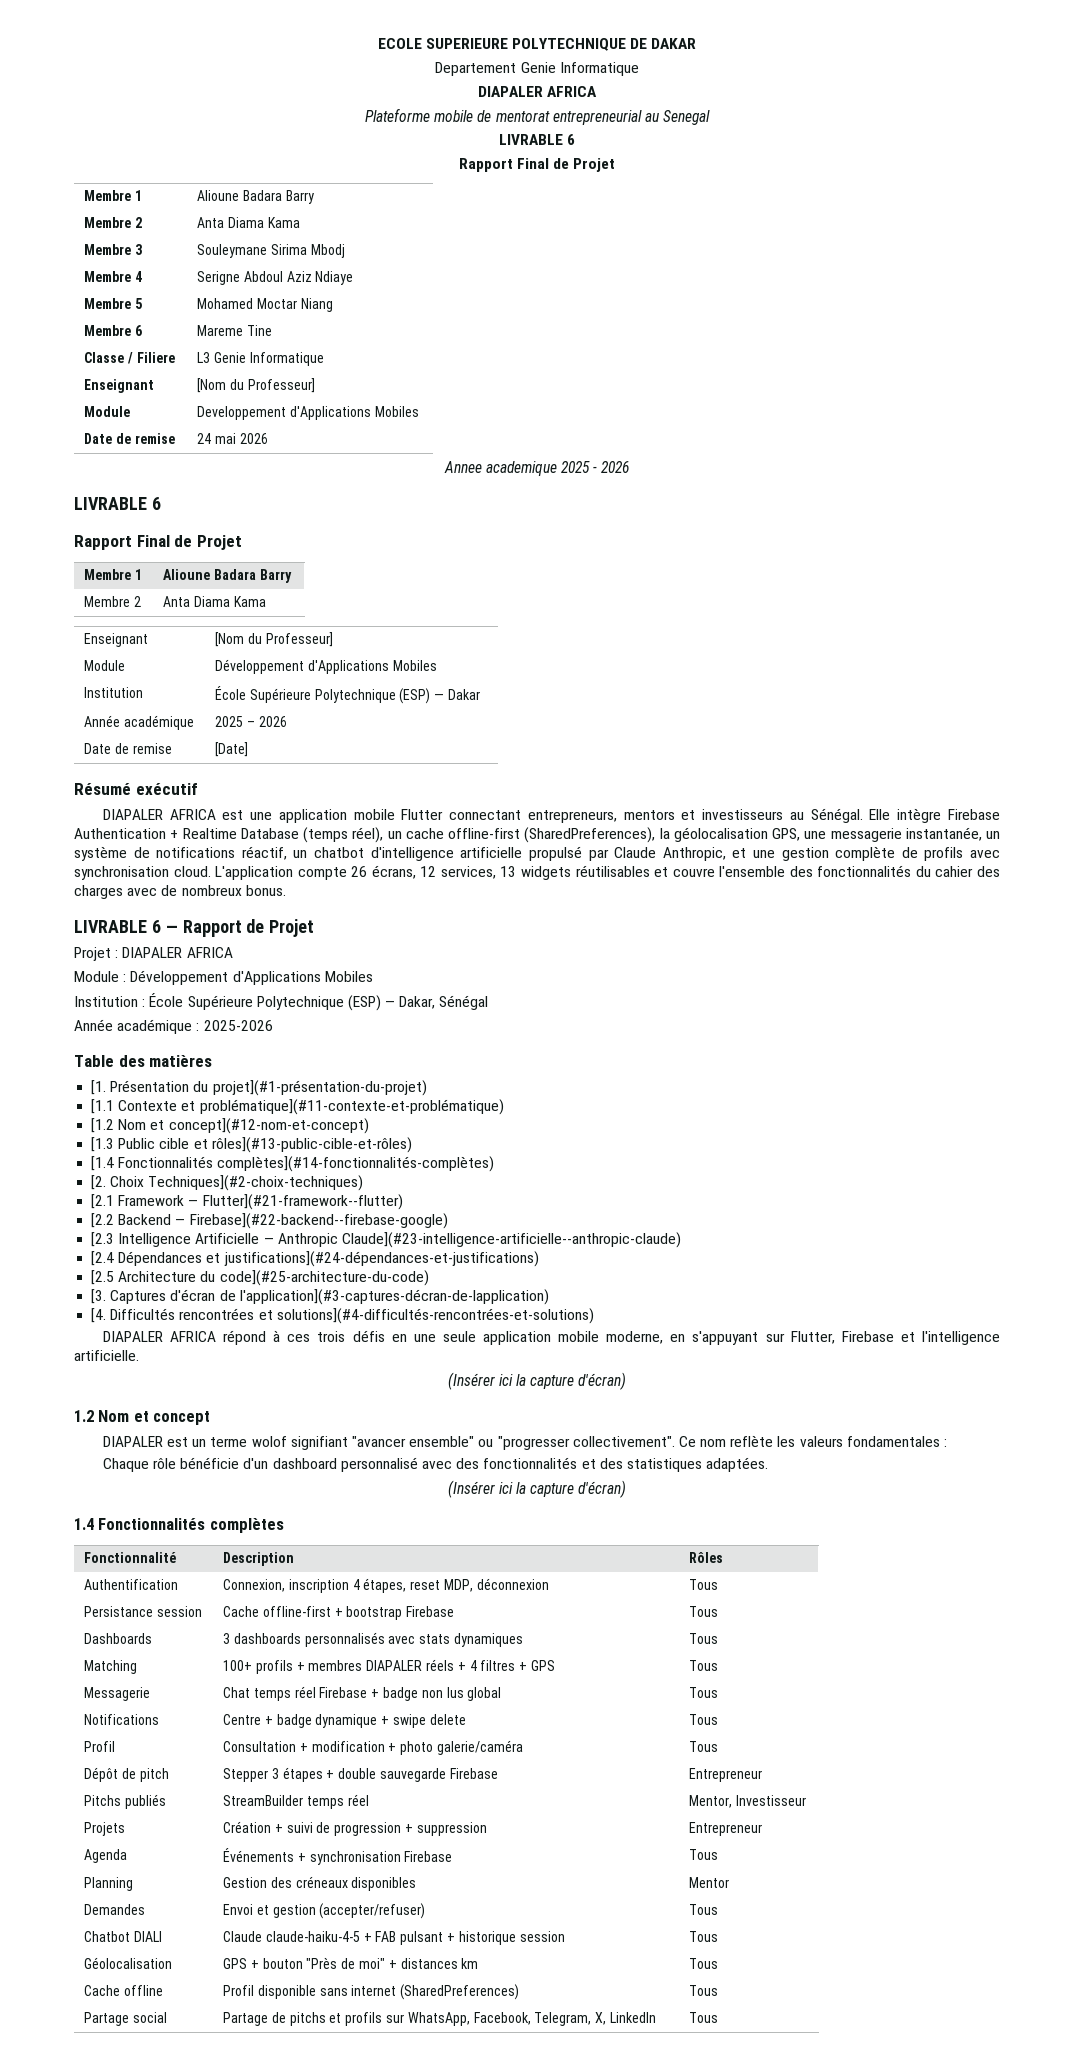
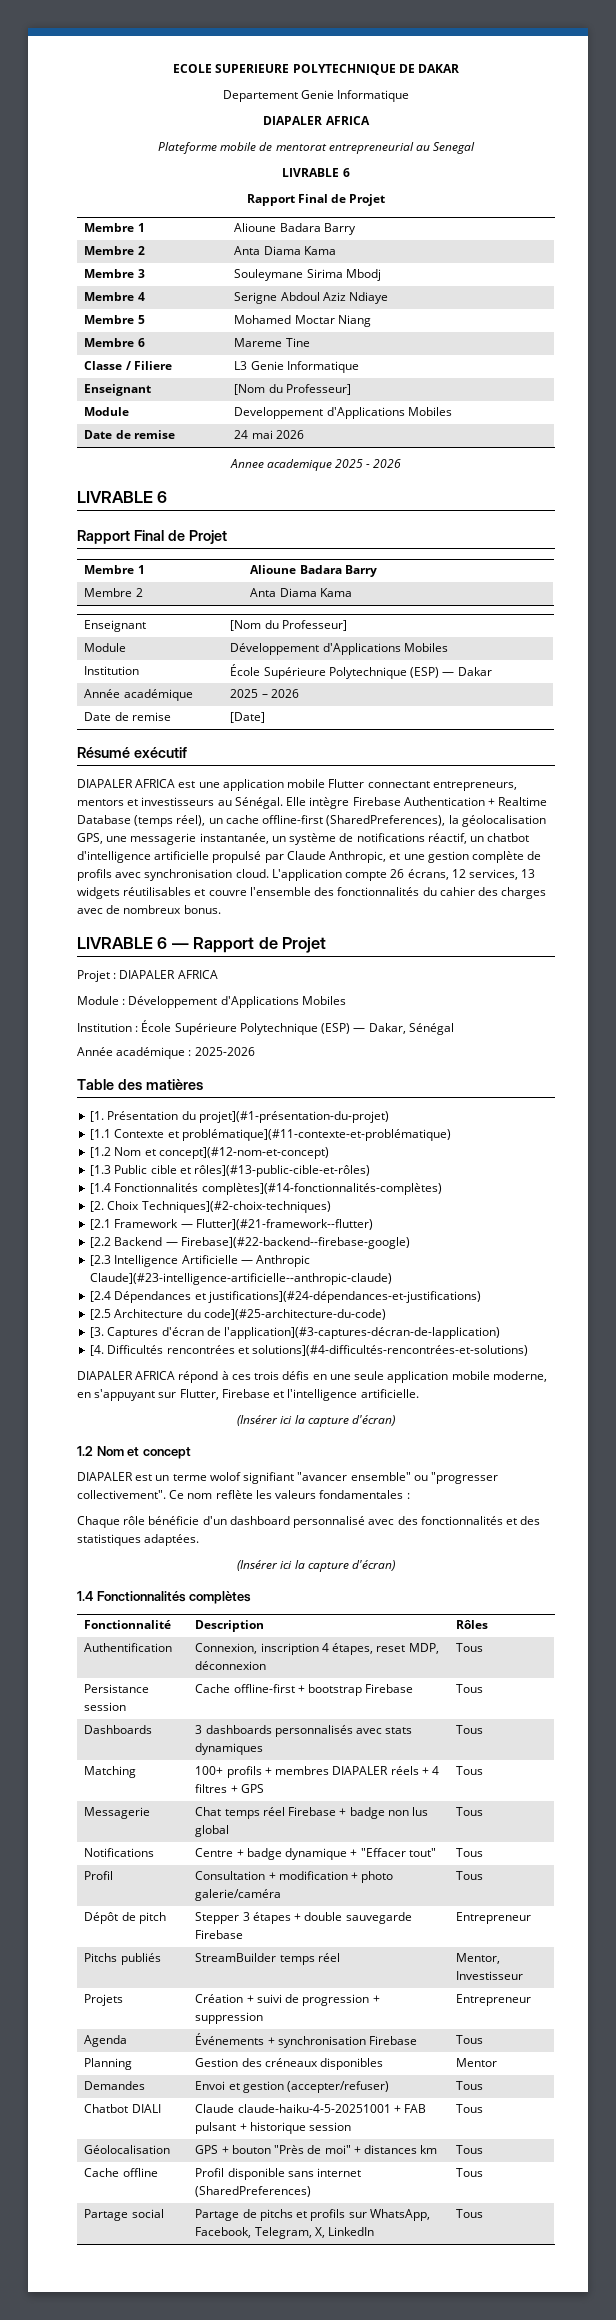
- Notifications | Centre + badge dynamique + swipe delete | Tous
+ Notifications | Centre + badge dynamique + "Effacer tout" | Tous
- Chatbot DIALI | Claude claude-haiku-4-5 + FAB pulsant + historique session | Tous
+ Chatbot DIALI | Claude claude-haiku-4-5-20251001 + FAB pulsant + historique session | Tous

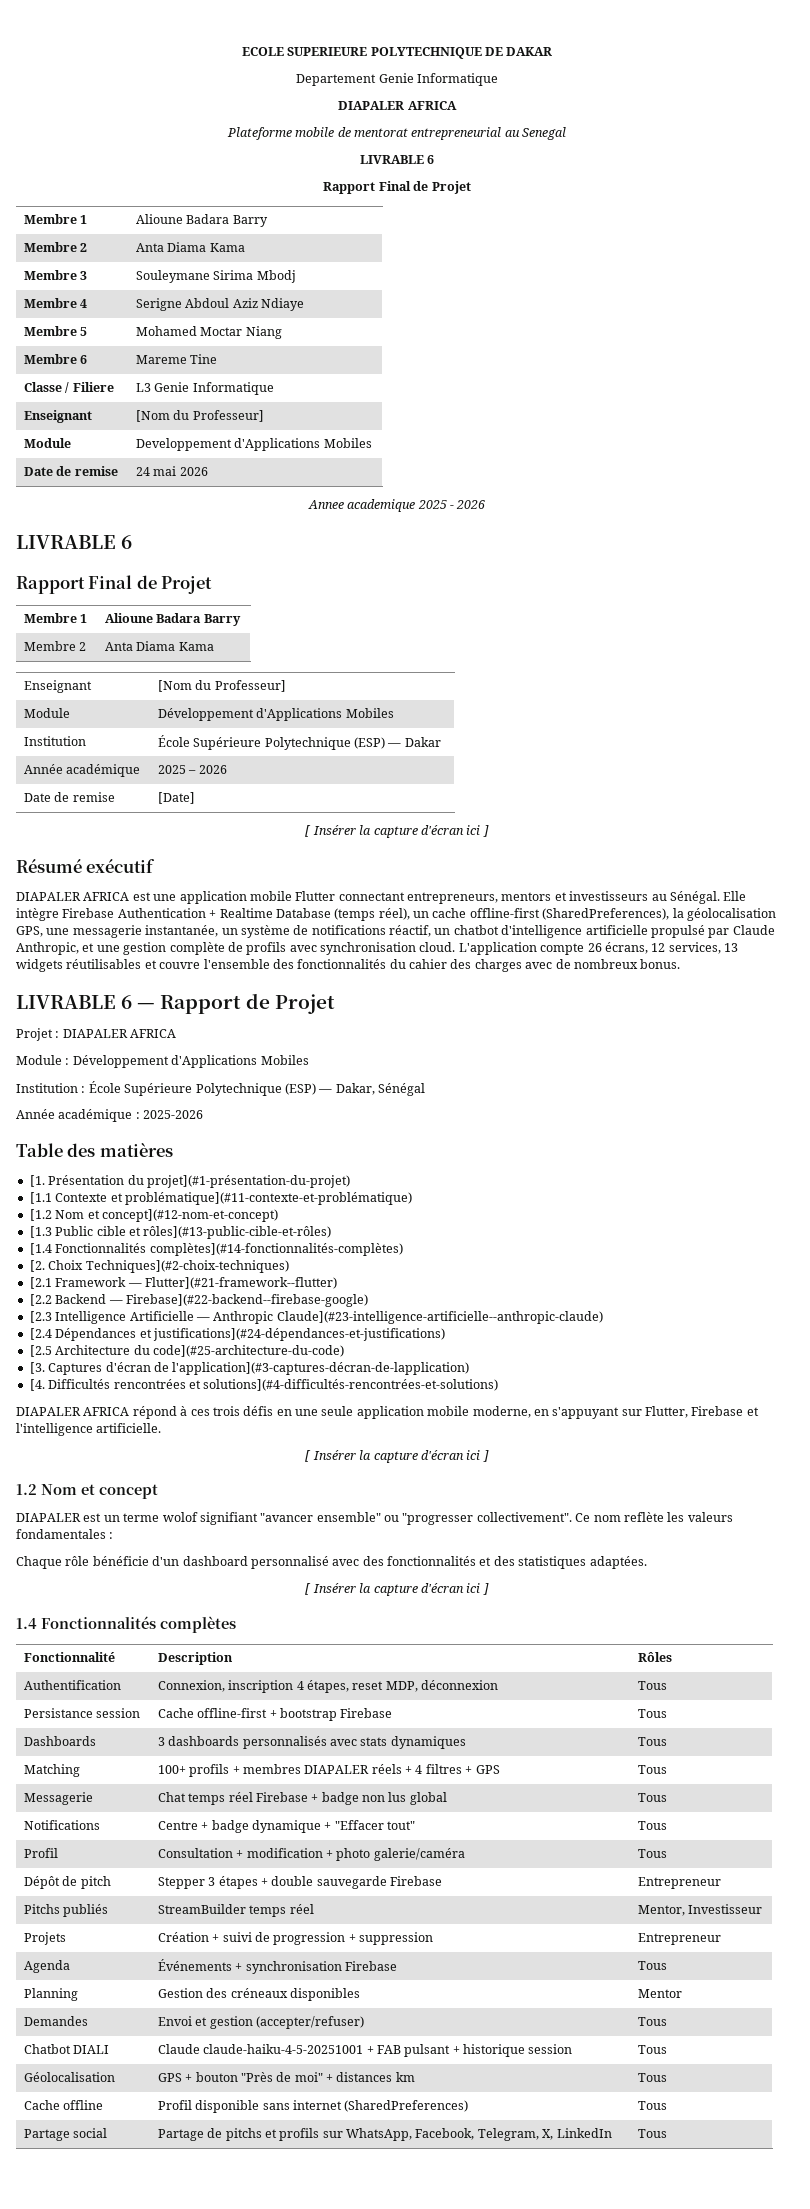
  Date de remise | [Date]
+ [ Insérer la capture d'écran ici ]
  DIAPALER AFRICA répond à ces trois défis en une seule application mobile moderne, en s'appuyant sur Flutter, Firebase et l'intelligence artificielle.
- (Insérer ici la capture d'écran)
+ [ Insérer la capture d'écran ici ]
  Chaque rôle bénéficie d'un dashboard personnalisé avec des fonctionnalités et des statistiques adaptées.
- (Insérer ici la capture d'écran)
+ [ Insérer la capture d'écran ici ]

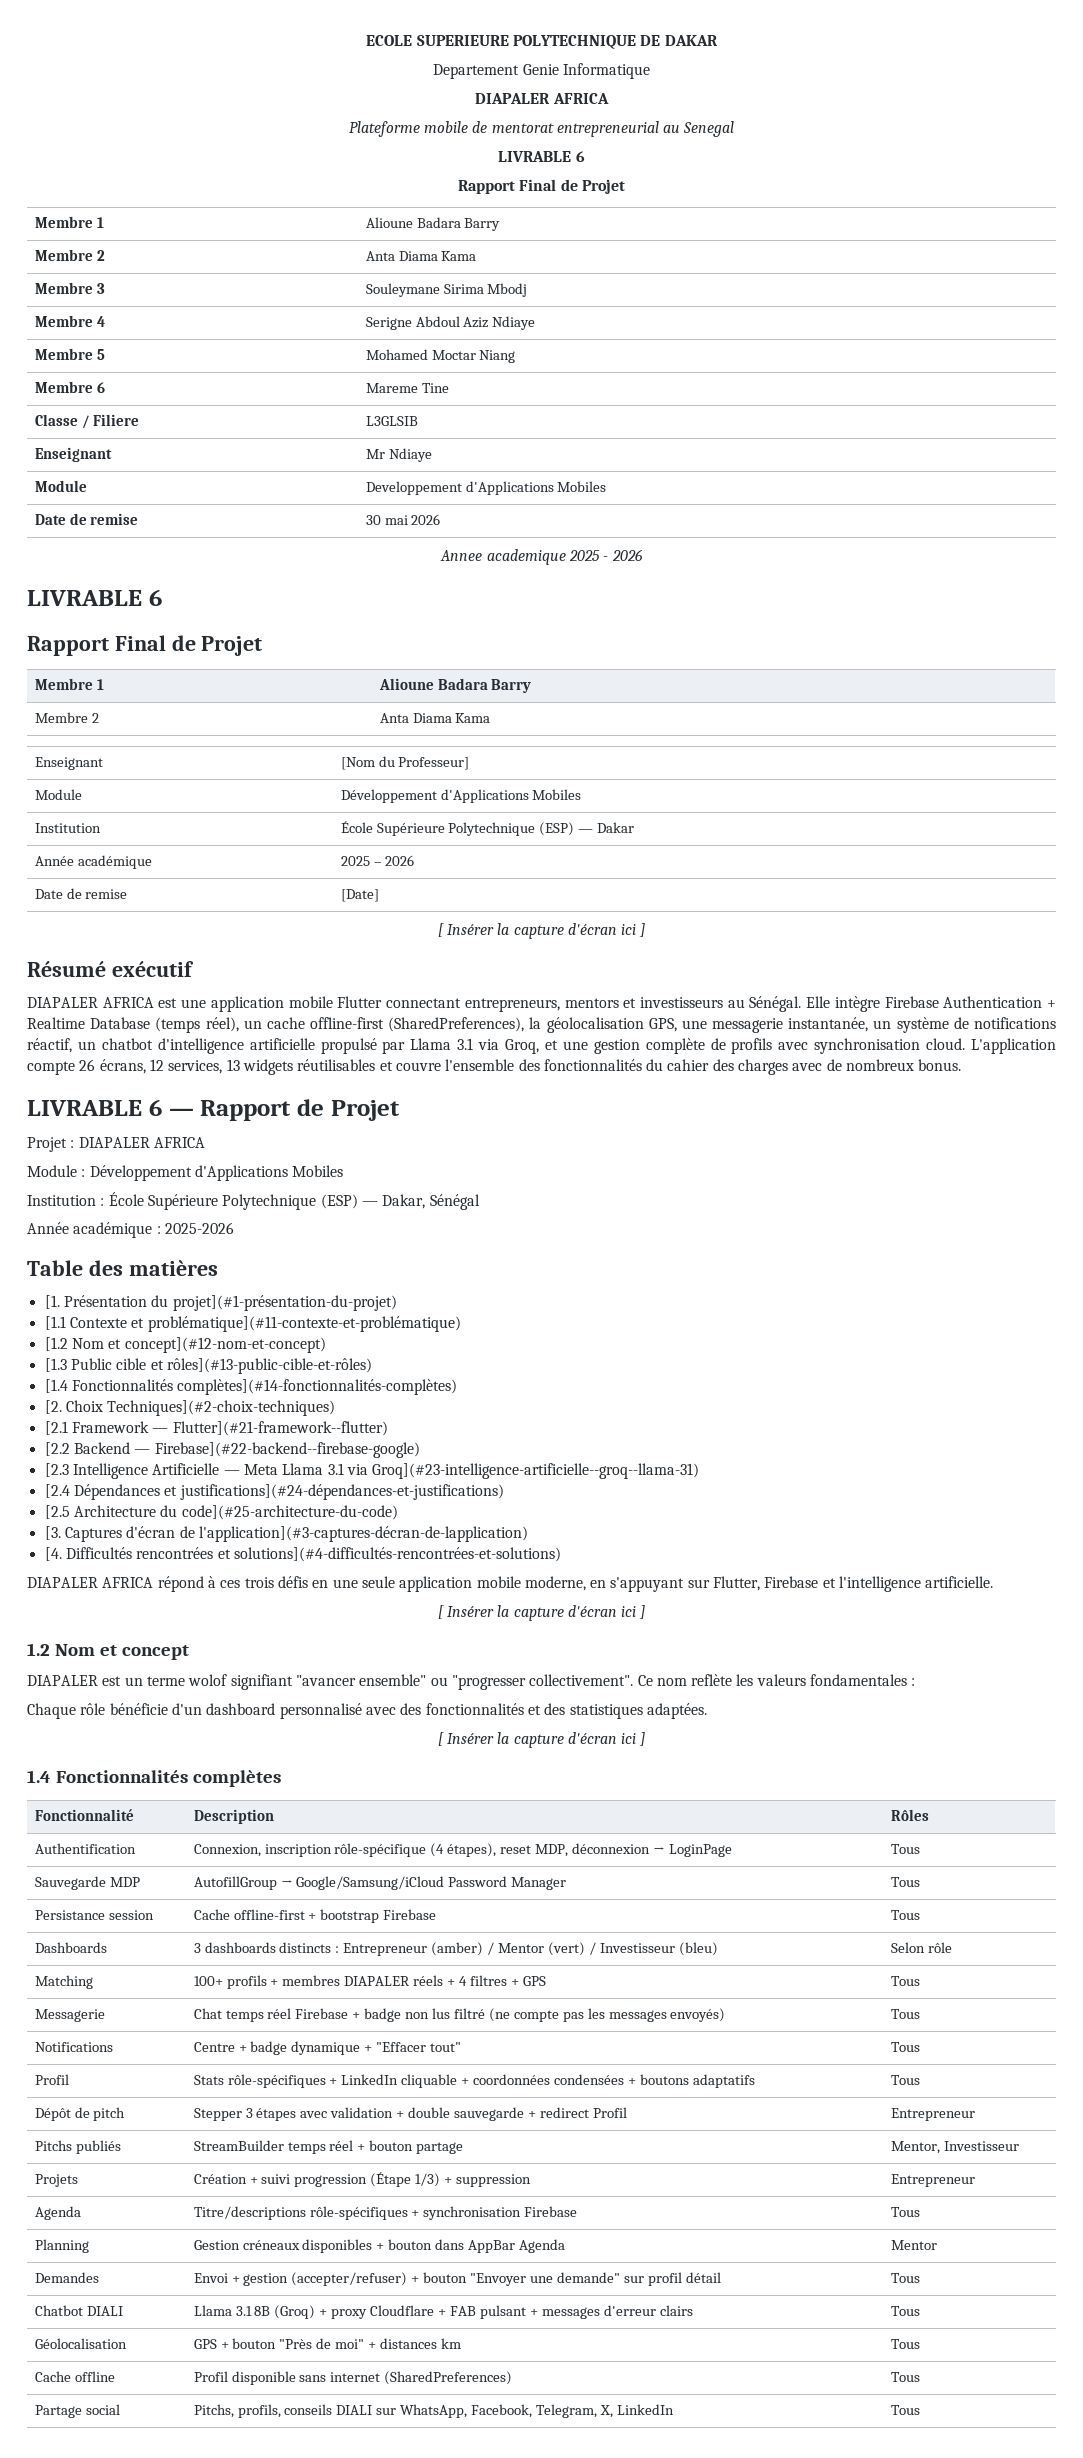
- Classe / Filiere | L3 Genie Informatique
- Enseignant | [Nom du Professeur]
+ Classe / Filiere | L3GLSIB
+ Enseignant | Mr Ndiaye
- Date de remise | 24 mai 2026
+ Date de remise | 30 mai 2026
- Elle intègre Firebase Authentication + Realtime Database (temps réel), un cache offline-first (SharedPreferences), la géolocalisation GPS, une messagerie instantanée, un système de notifications réactif, un chatbot d'intelligence artificielle propulsé par Claude Anthropic, et une gestion complète de profils avec synchronisation cloud.
+ Elle intègre Firebase Authentication + Realtime Database (temps réel), un cache offline-first (SharedPreferences), la géolocalisation GPS, une messagerie instantanée, un système de notifications réactif, un chatbot d'intelligence artificielle propulsé par Llama 3.1 via Groq, et une gestion complète de profils avec synchronisation cloud.
- [2.3 Intelligence Artificielle — Anthropic Claude](#23-intelligence-artificielle--anthropic-claude)
+ [2.3 Intelligence Artificielle — Meta Llama 3.1 via Groq](#23-intelligence-artificielle--groq--llama-31)
- Authentification | Connexion, inscription 4 étapes, reset MDP, déconnexion | Tous
+ Authentification | Connexion, inscription rôle-spécifique (4 étapes), reset MDP, déconnexion → LoginPage | Tous
+ Sauvegarde MDP | AutofillGroup → Google/Samsung/iCloud Password Manager | Tous
- Dashboards | 3 dashboards personnalisés avec stats dynamiques | Tous
+ Dashboards | 3 dashboards distincts : Entrepreneur (amber) / Mentor (vert) / Investisseur (bleu) | Selon rôle
- Messagerie | Chat temps réel Firebase + badge non lus global | Tous
+ Messagerie | Chat temps réel Firebase + badge non lus filtré (ne compte pas les messages envoyés) | Tous
- Profil | Consultation + modification + photo galerie/caméra | Tous
+ Profil | Stats rôle-spécifiques + LinkedIn cliquable + coordonnées condensées + boutons adaptatifs | Tous
- Dépôt de pitch | Stepper 3 étapes + double sauvegarde Firebase | Entrepreneur
+ Dépôt de pitch | Stepper 3 étapes avec validation + double sauvegarde + redirect Profil | Entrepreneur
- Pitchs publiés | StreamBuilder temps réel | Mentor, Investisseur
+ Pitchs publiés | StreamBuilder temps réel + bouton partage | Mentor, Investisseur
- Projets | Création + suivi de progression + suppression | Entrepreneur
+ Projets | Création + suivi progression (Étape 1/3) + suppression | Entrepreneur
- Agenda | Événements + synchronisation Firebase | Tous
+ Agenda | Titre/descriptions rôle-spécifiques + synchronisation Firebase | Tous
- Planning | Gestion des créneaux disponibles | Mentor
+ Planning | Gestion créneaux disponibles + bouton dans AppBar Agenda | Mentor
- Demandes | Envoi et gestion (accepter/refuser) | Tous
- Chatbot DIALI | Claude claude-haiku-4-5-20251001 + FAB pulsant + historique session | Tous
+ Demandes | Envoi + gestion (accepter/refuser) + bouton "Envoyer une demande" sur profil détail | Tous
+ Chatbot DIALI | Llama 3.1 8B (Groq) + proxy Cloudflare + FAB pulsant + messages d'erreur clairs | Tous
- Partage social | Partage de pitchs et profils sur WhatsApp, Facebook, Telegram, X, LinkedIn | Tous
+ Partage social | Pitchs, profils, conseils DIALI sur WhatsApp, Facebook, Telegram, X, LinkedIn | Tous

